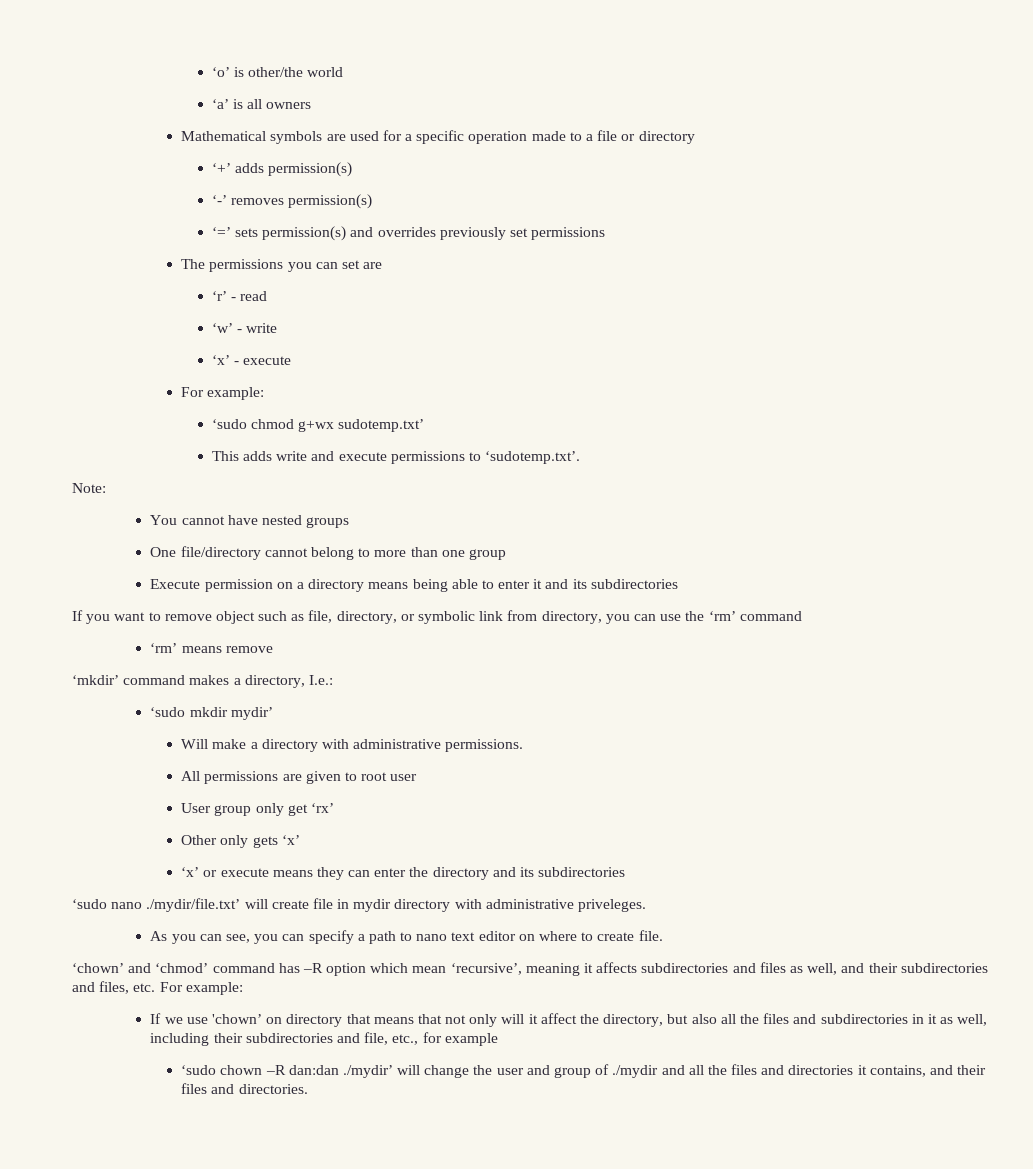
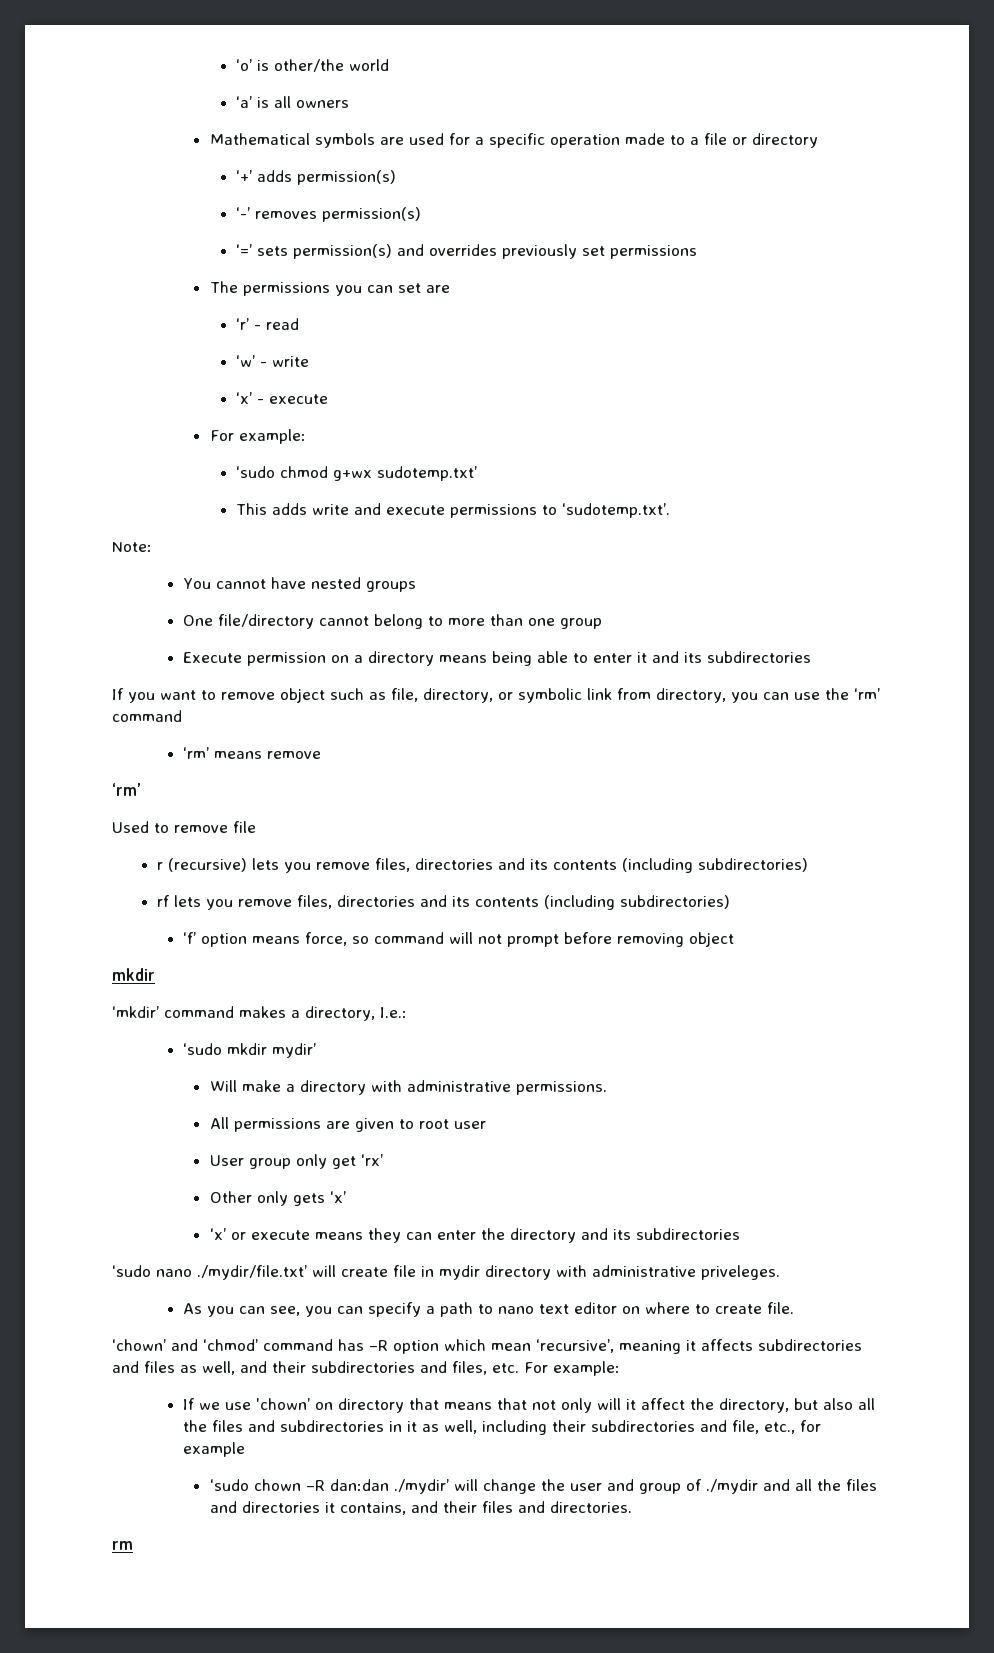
  ‘rm’ means remove
+ ‘rm’
+ Used to remove file
+ r (recursive) lets you remove files, directories and its contents (including subdirectories)
+ rf lets you remove files, directories and its contents (including subdirectories)
+ ‘f’ option means force, so command will not prompt before removing object
+ mkdir
+ rm

